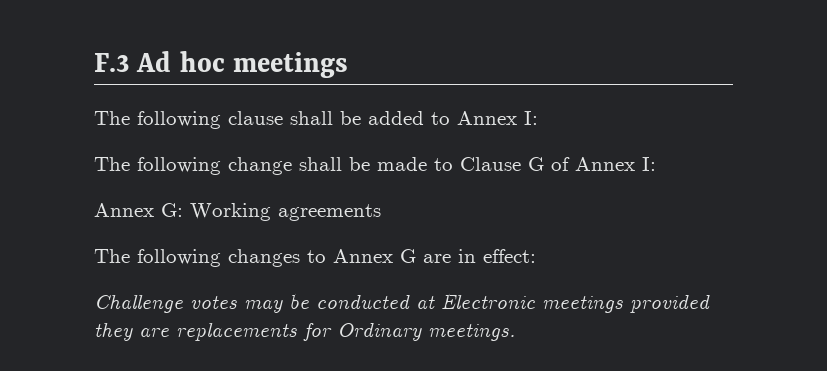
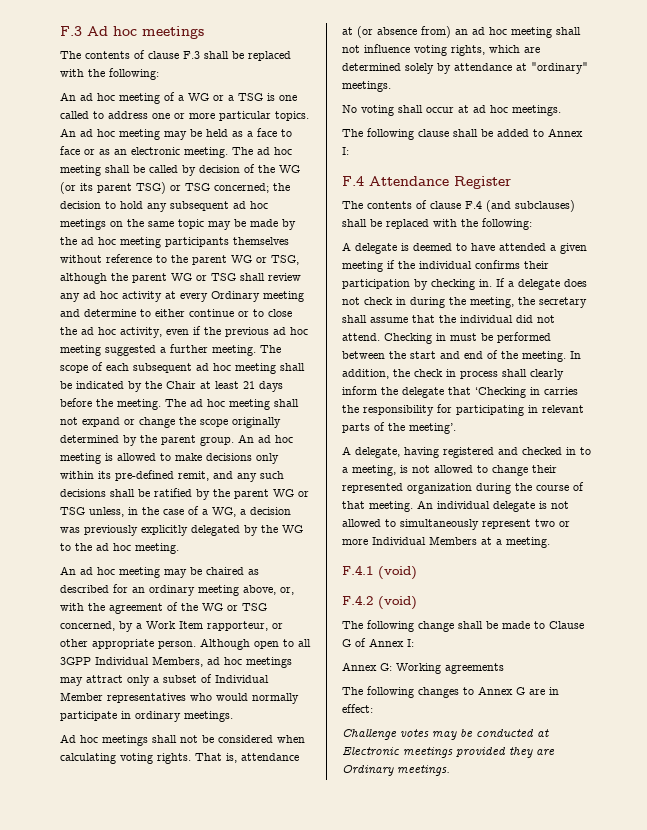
+ The contents of clause F.3 shall be replaced with the following:
+ An ad hoc meeting of a WG or a TSG is one called to address one or more particular topics. An ad hoc meeting may be held as a face to face or as an electronic meeting. The ad hoc meeting shall be called by decision of the WG (or its parent TSG) or TSG concerned; the decision to hold any subsequent ad hoc meetings on the same topic may be made by the ad hoc meeting participants themselves without reference to the parent WG or TSG, although the parent WG or TSG shall review any ad hoc activity at every Ordinary meeting and determine to either continue or to close the ad hoc activity, even if the previous ad hoc meeting suggested a further meeting. The scope of each subsequent ad hoc meeting shall be indicated by the Chair at least 21 days before the meeting. The ad hoc meeting shall not expand or change the scope originally determined by the parent group. An ad hoc meeting is allowed to make decisions only within its pre-defined remit, and any such decisions shall be ratified by the parent WG or TSG unless, in the case of a WG, a decision was previously explicitly delegated by the WG to the ad hoc meeting.
+ An ad hoc meeting may be chaired as described for an ordinary meeting above, or, with the agreement of the WG or TSG concerned, by a Work Item rapporteur, or other appropriate person. Although open to all 3GPP Individual Members, ad hoc meetings may attract only a subset of Individual Member representatives who would normally participate in ordinary meetings.
+ Ad hoc meetings shall not be considered when calculating voting rights. That is, attendance at (or absence from) an ad hoc meeting shall not influence voting rights, which are determined solely by attendance at "ordinary" meetings.
+ No voting shall occur at ad hoc meetings.
+ F.4 Attendance Register
+ The contents of clause F.4 (and subclauses) shall be replaced with the following:
+ A delegate is deemed to have attended a given meeting if the individual confirms their participation by checking in. If a delegate does not check in during the meeting, the secretary shall assume that the individual did not attend. Checking in must be performed between the start and end of the meeting. In addition, the check in process shall clearly inform the delegate that ‘Checking in carries the responsibility for participating in relevant parts of the meeting’.
+ A delegate, having registered and checked in to a meeting, is not allowed to change their represented organization during the course of that meeting. An individual delegate is not allowed to simultaneously represent two or more Individual Members at a meeting.
+ F.4.1 (void)
+ F.4.2 (void)
- Challenge votes may be conducted at Electronic meetings provided they are replacements for Ordinary meetings.
+ Challenge votes may be conducted at Electronic meetings provided they are Ordinary meetings.

